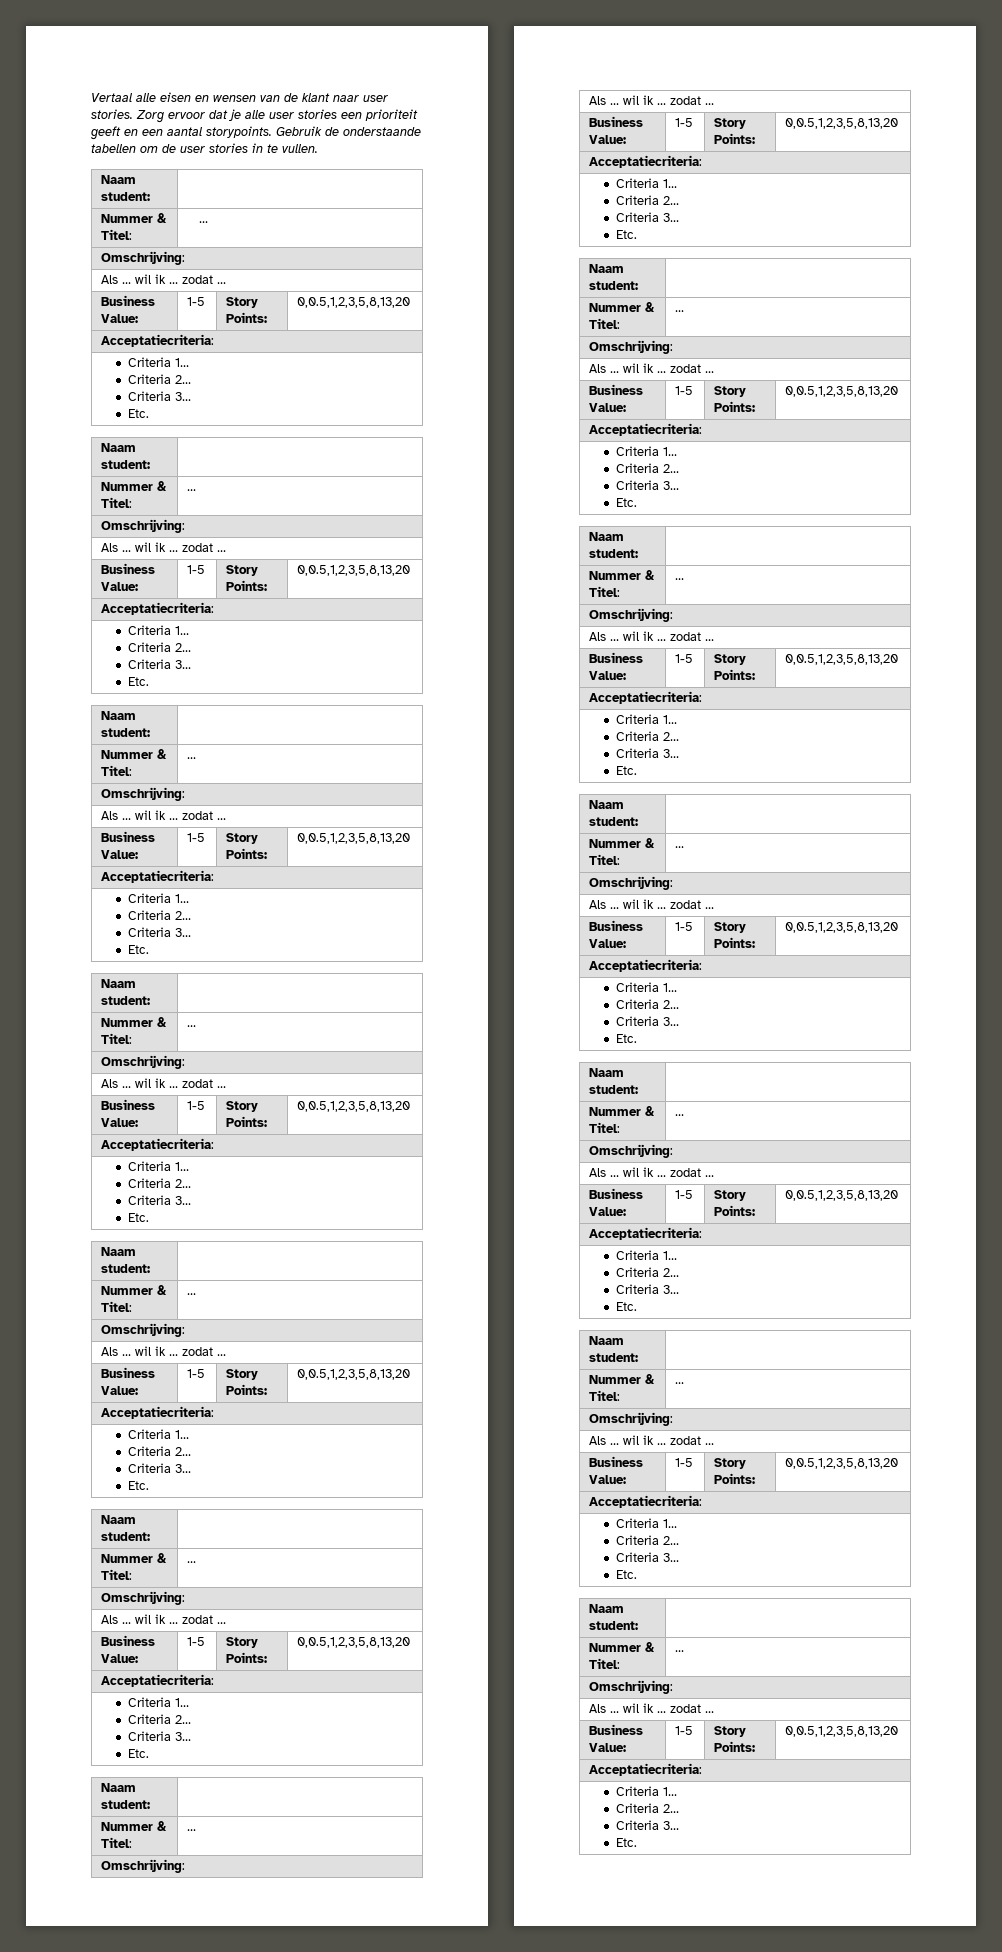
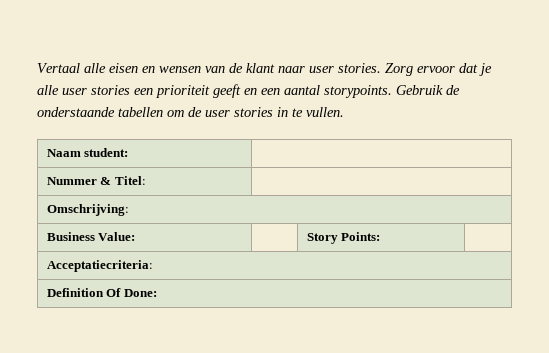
  Gebruik de onderstaande tabellen om de user stories in te vullen.
  Naam student: |
- Nummer & Titel: | …
+ Nummer & Titel: |
  Omschrijving:
- Als … wil ik … zodat …
- Business Value: | 1-5 | Story Points: | 0,0.5,1,2,3,5,8,13,20
+ Business Value: | | Story Points: |
  Acceptatiecriteria:
- Criteria 1…
- Criteria 2…
- Criteria 3…
- Etc.
- Naam student: |
- Nummer & Titel: | …
- Omschrijving:
- Als … wil ik … zodat …
- Business Value: | 1-5 | Story Points: | 0,0.5,1,2,3,5,8,13,20
- Acceptatiecriteria:
- Criteria 1…
- Criteria 2…
- Criteria 3…
- Etc.
- Naam student: |
- Nummer & Titel: | …
- Omschrijving:
- Als … wil ik … zodat …
- Business Value: | 1-5 | Story Points: | 0,0.5,1,2,3,5,8,13,20
- Acceptatiecriteria:
- Criteria 1…
- Criteria 2…
- Criteria 3…
- Etc.
- Naam student: |
- Nummer & Titel: | …
- Omschrijving:
- Als … wil ik … zodat …
- Business Value: | 1-5 | Story Points: | 0,0.5,1,2,3,5,8,13,20
- Acceptatiecriteria:
- Criteria 1…
- Criteria 2…
- Criteria 3…
- Etc.
- Naam student: |
- Nummer & Titel: | …
- Omschrijving:
- Als … wil ik … zodat …
- Business Value: | 1-5 | Story Points: | 0,0.5,1,2,3,5,8,13,20
- Acceptatiecriteria:
- Criteria 1…
- Criteria 2…
- Criteria 3…
- Etc.
- Naam student: |
- Nummer & Titel: | …
- Omschrijving:
- Als … wil ik … zodat …
- Business Value: | 1-5 | Story Points: | 0,0.5,1,2,3,5,8,13,20
- Acceptatiecriteria:
- Criteria 1…
- Criteria 2…
- Criteria 3…
- Etc.
- Naam student: |
- Nummer & Titel: | …
- Omschrijving:
- Als … wil ik … zodat …
- Business Value: | 1-5 | Story Points: | 0,0.5,1,2,3,5,8,13,20
- Acceptatiecriteria:
- Criteria 1…
- Criteria 2…
- Criteria 3…
- Etc.
- Naam student: |
- Nummer & Titel: | …
- Omschrijving:
- Als … wil ik … zodat …
- Business Value: | 1-5 | Story Points: | 0,0.5,1,2,3,5,8,13,20
- Acceptatiecriteria:
- Criteria 1…
- Criteria 2…
- Criteria 3…
- Etc.
- Naam student: |
- Nummer & Titel: | …
- Omschrijving:
- Als … wil ik … zodat …
- Business Value: | 1-5 | Story Points: | 0,0.5,1,2,3,5,8,13,20
- Acceptatiecriteria:
- Criteria 1…
- Criteria 2…
- Criteria 3…
- Etc.
- Naam student: |
- Nummer & Titel: | …
- Omschrijving:
- Als … wil ik … zodat …
- Business Value: | 1-5 | Story Points: | 0,0.5,1,2,3,5,8,13,20
- Acceptatiecriteria:
- Criteria 1…
- Criteria 2…
- Criteria 3…
- Etc.
- Naam student: |
- Nummer & Titel: | …
- Omschrijving:
- Als … wil ik … zodat …
- Business Value: | 1-5 | Story Points: | 0,0.5,1,2,3,5,8,13,20
- Acceptatiecriteria:
- Criteria 1…
- Criteria 2…
- Criteria 3…
- Etc.
- Naam student: |
- Nummer & Titel: | …
- Omschrijving:
- Als … wil ik … zodat …
- Business Value: | 1-5 | Story Points: | 0,0.5,1,2,3,5,8,13,20
- Acceptatiecriteria:
- Criteria 1…
- Criteria 2…
- Criteria 3…
- Etc.
- Naam student: |
- Nummer & Titel: | …
- Omschrijving:
- Als … wil ik … zodat …
- Business Value: | 1-5 | Story Points: | 0,0.5,1,2,3,5,8,13,20
- Acceptatiecriteria:
- Criteria 1…
- Criteria 2…
- Criteria 3…
- Etc.
+ Definition Of Done:

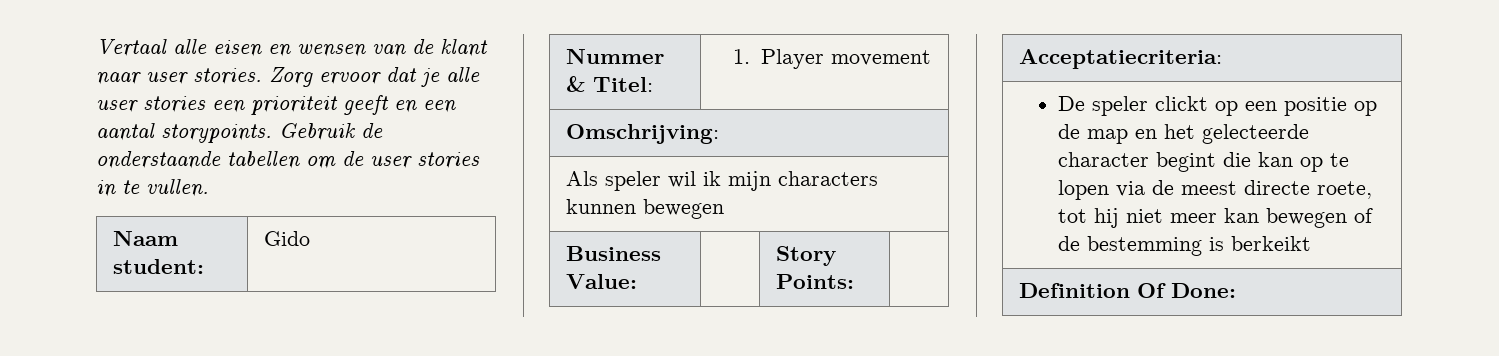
- Naam student: |
+ Naam student: | Gido
- Nummer & Titel: |
+ Nummer & Titel: | 1. Player movement
  Omschrijving:
+ Als speler wil ik mijn characters kunnen bewegen
+ De speler clickt op een positie op de map en het gelecteerde character begint die kan op te lopen via de meest directe roete, tot hij niet meer kan bewegen of de bestemming is berkeikt

